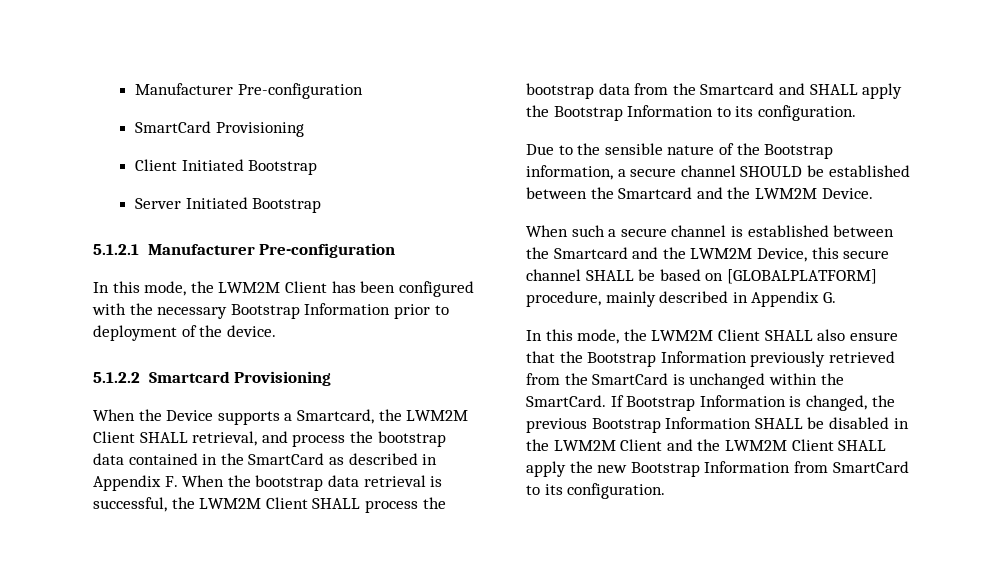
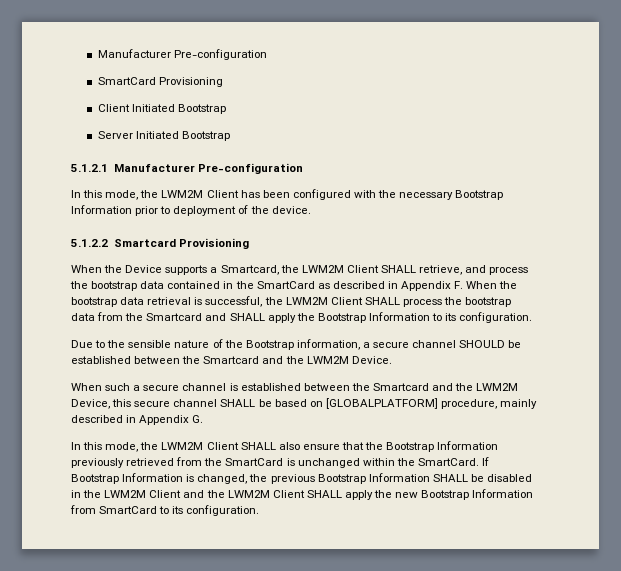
- When the Device supports a Smartcard, the LWM2M Client SHALL retrieval, and process the bootstrap data contained in the SmartCard as described in Appendix F. When the bootstrap data retrieval is successful, the LWM2M Client SHALL process the bootstrap data from the Smartcard and SHALL apply the Bootstrap Information to its configuration.
+ When the Device supports a Smartcard, the LWM2M Client SHALL retrieve, and process the bootstrap data contained in the SmartCard as described in Appendix F. When the bootstrap data retrieval is successful, the LWM2M Client SHALL process the bootstrap data from the Smartcard and SHALL apply the Bootstrap Information to its configuration.

